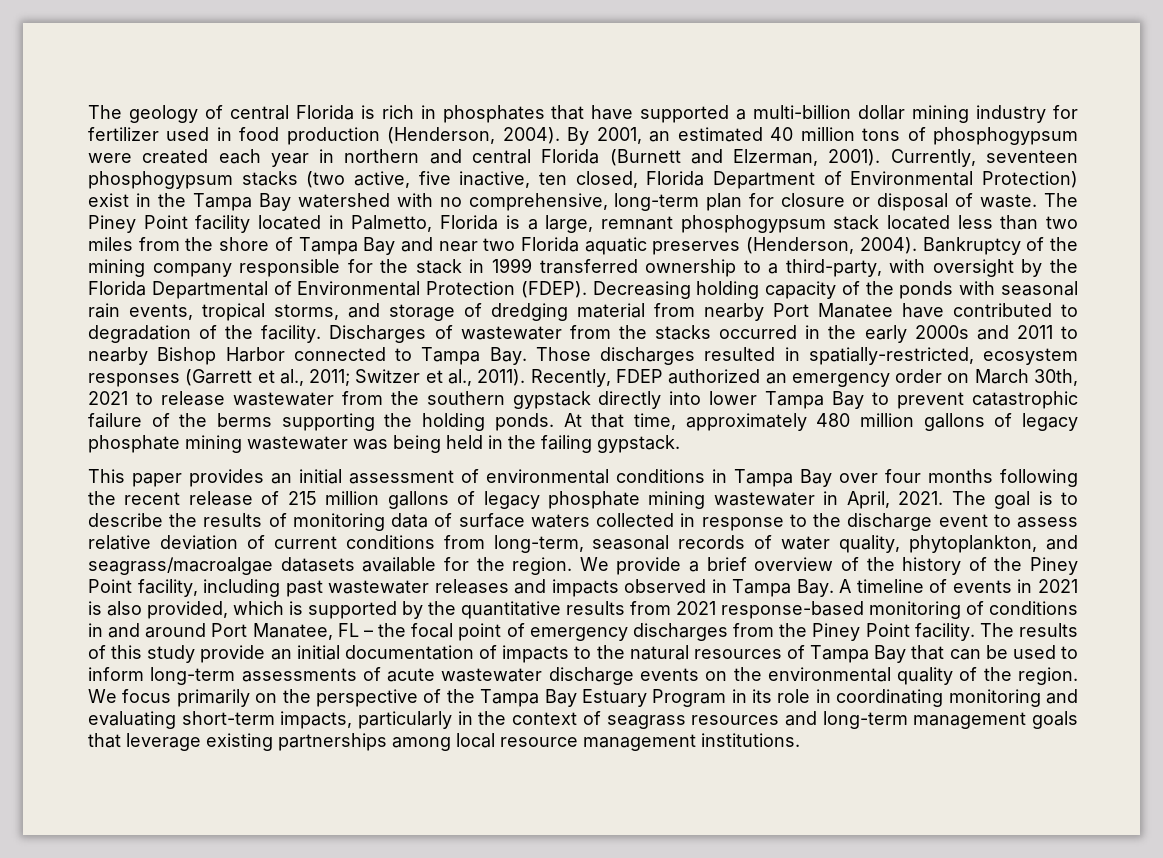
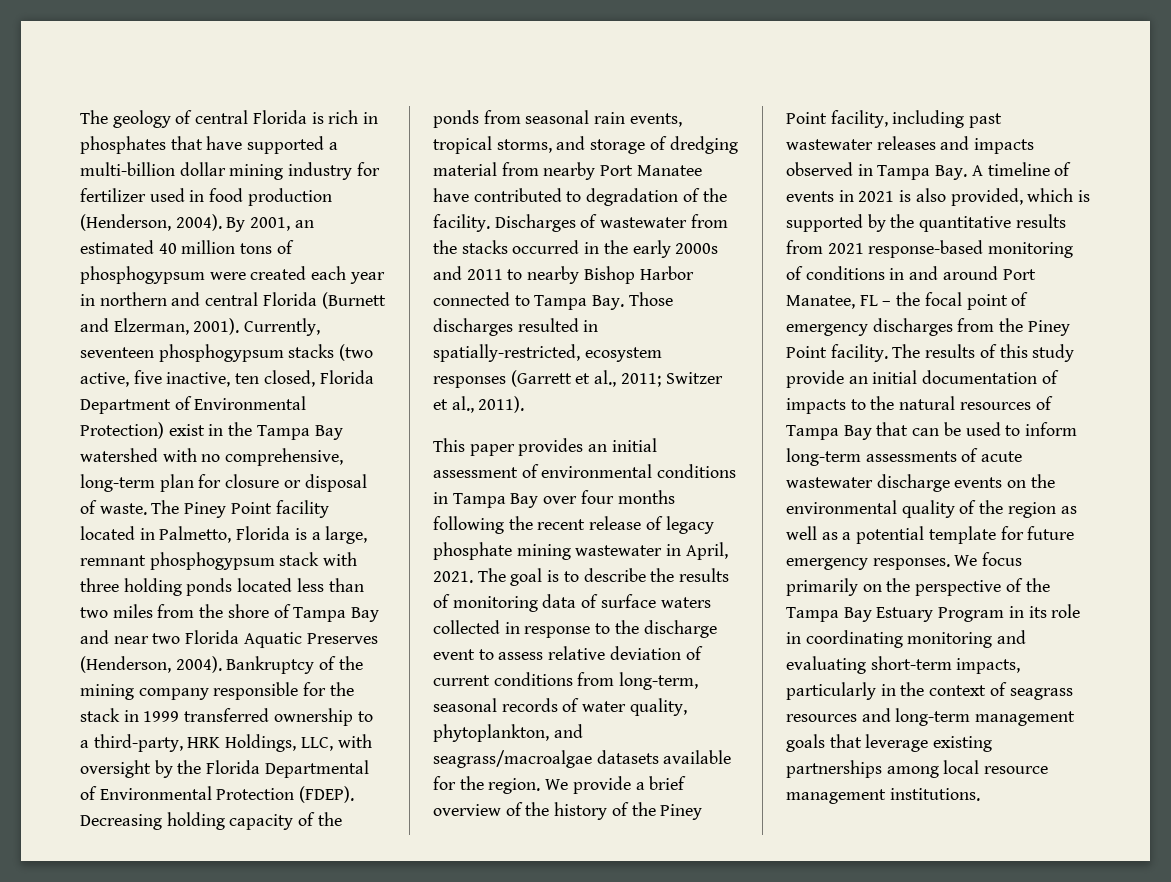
- The Piney Point facility located in Palmetto, Florida is a large, remnant phosphogypsum stack located less than two miles from the shore of Tampa Bay and near two Florida aquatic preserves (Henderson, 2004).
+ The Piney Point facility located in Palmetto, Florida is a large, remnant phosphogypsum stack with three holding ponds located less than two miles from the shore of Tampa Bay and near two Florida Aquatic Preserves (Henderson, 2004).
- Bankruptcy of the mining company responsible for the stack in 1999 transferred ownership to a third-party, with oversight by the Florida Departmental of Environmental Protection (FDEP).
+ Bankruptcy of the mining company responsible for the stack in 1999 transferred ownership to a third-party, HRK Holdings, LLC, with oversight by the Florida Departmental of Environmental Protection (FDEP).
- Decreasing holding capacity of the ponds with seasonal rain events, tropical storms, and storage of dredging material from nearby Port Manatee have contributed to degradation of the facility.
+ Decreasing holding capacity of the ponds from seasonal rain events, tropical storms, and storage of dredging material from nearby Port Manatee have contributed to degradation of the facility.
- Recently, FDEP authorized an emergency order on March 30th, 2021 to release wastewater from the southern gypstack directly into lower Tampa Bay to prevent catastrophic failure of the berms supporting the holding ponds. At that time, approximately 480 million gallons of legacy phosphate mining wastewater was being held in the failing gypstack.
- This paper provides an initial assessment of environmental conditions in Tampa Bay over four months following the recent release of 215 million gallons of legacy phosphate mining wastewater in April, 2021.
+ This paper provides an initial assessment of environmental conditions in Tampa Bay over four months following the recent release of legacy phosphate mining wastewater in April, 2021.
- The results of this study provide an initial documentation of impacts to the natural resources of Tampa Bay that can be used to inform long-term assessments of acute wastewater discharge events on the environmental quality of the region.
+ The results of this study provide an initial documentation of impacts to the natural resources of Tampa Bay that can be used to inform long-term assessments of acute wastewater discharge events on the environmental quality of the region as well as a potential template for future emergency responses.

